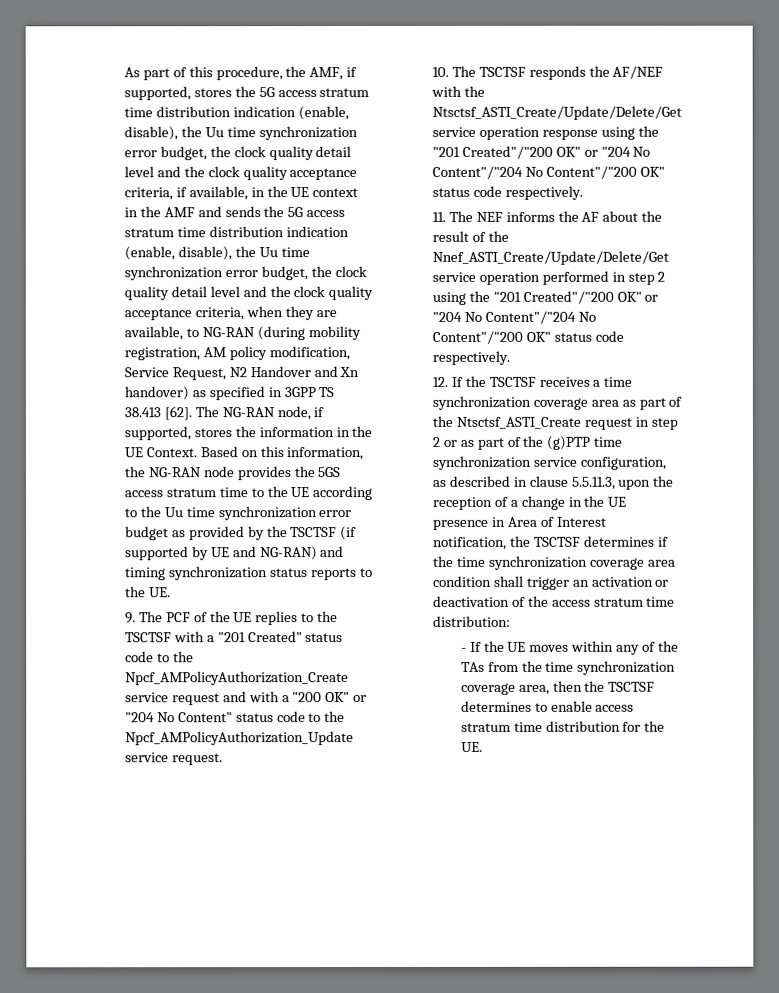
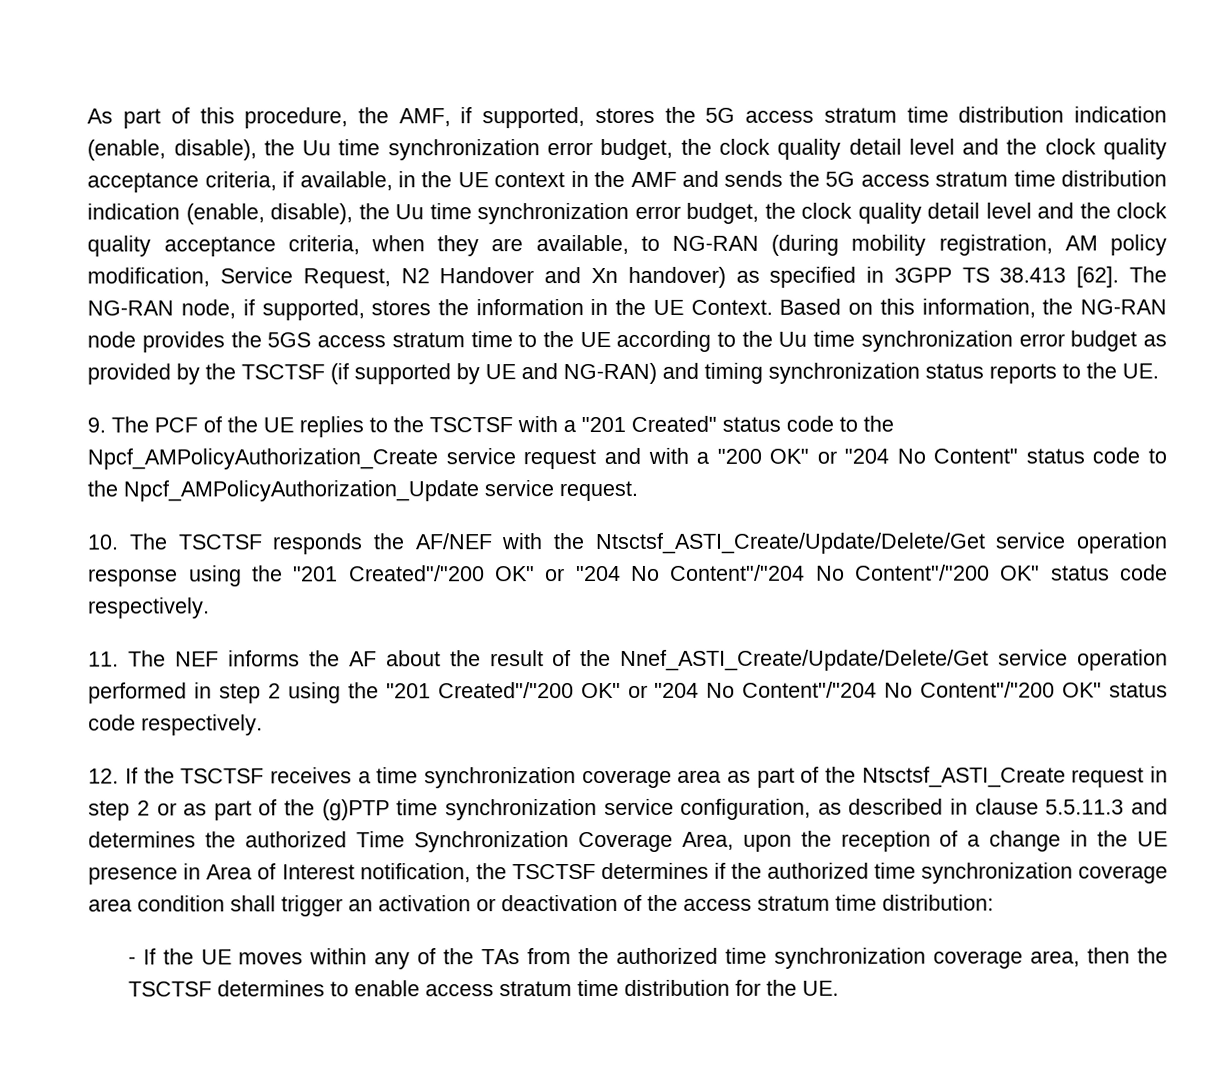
- 12. If the TSCTSF receives a time synchronization coverage area as part of the Ntsctsf_ASTI_Create request in step 2 or as part of the (g)PTP time synchronization service configuration, as described in clause 5.5.11.3, upon the reception of a change in the UE presence in Area of Interest notification, the TSCTSF determines if the time synchronization coverage area condition shall trigger an activation or deactivation of the access stratum time distribution:
+ 12. If the TSCTSF receives a time synchronization coverage area as part of the Ntsctsf_ASTI_Create request in step 2 or as part of the (g)PTP time synchronization service configuration, as described in clause 5.5.11.3 and determines the authorized Time Synchronization Coverage Area, upon the reception of a change in the UE presence in Area of Interest notification, the TSCTSF determines if the authorized time synchronization coverage area condition shall trigger an activation or deactivation of the access stratum time distribution:
- - If the UE moves within any of the TAs from the time synchronization coverage area, then the TSCTSF determines to enable access stratum time distribution for the UE.
+ - If the UE moves within any of the TAs from the authorized time synchronization coverage area, then the TSCTSF determines to enable access stratum time distribution for the UE.

